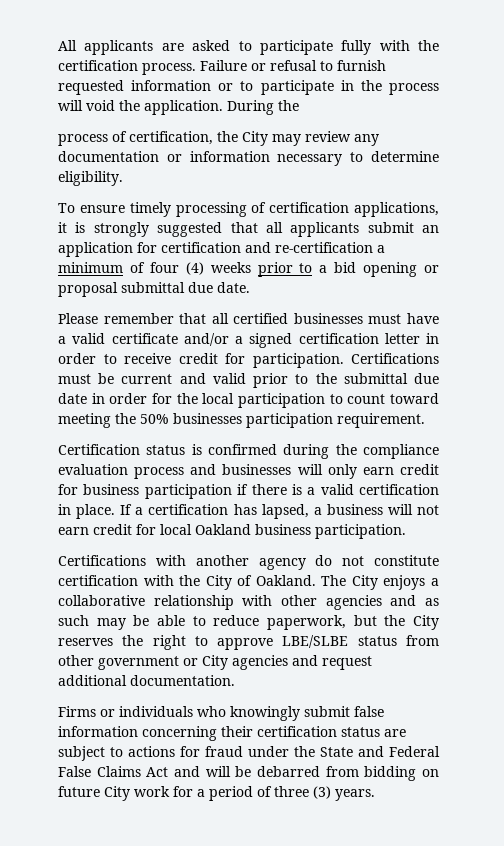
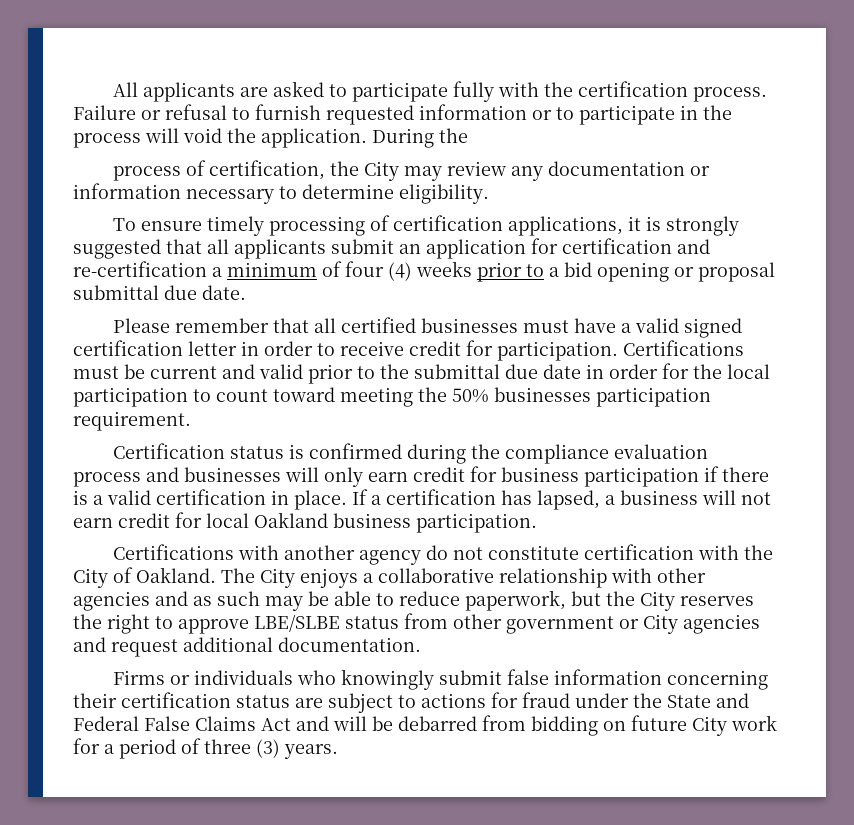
- Please remember that all certified businesses must have a valid certificate and/or a signed certification letter in order to receive credit for participation.
+ Please remember that all certified businesses must have a valid signed certification letter in order to receive credit for participation.

